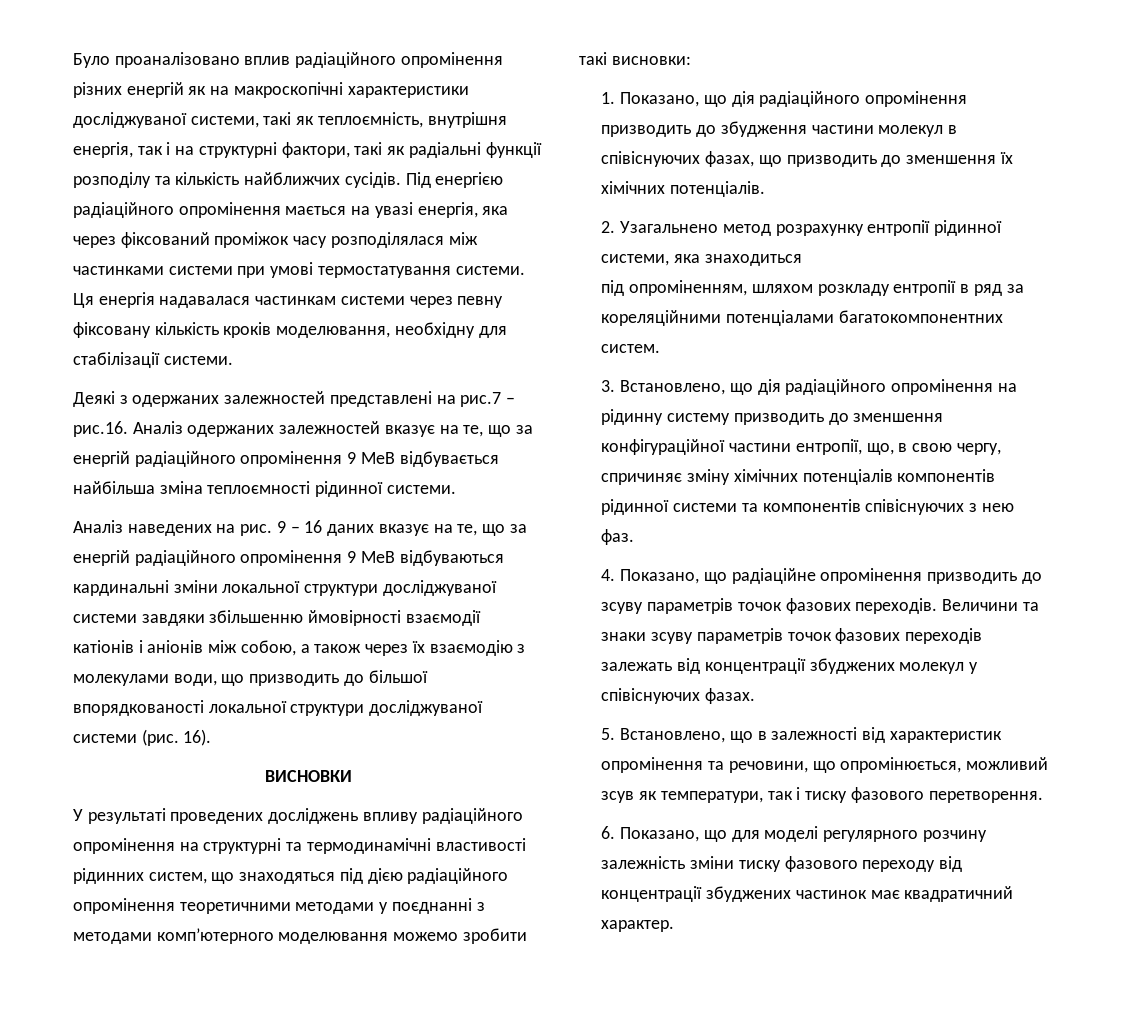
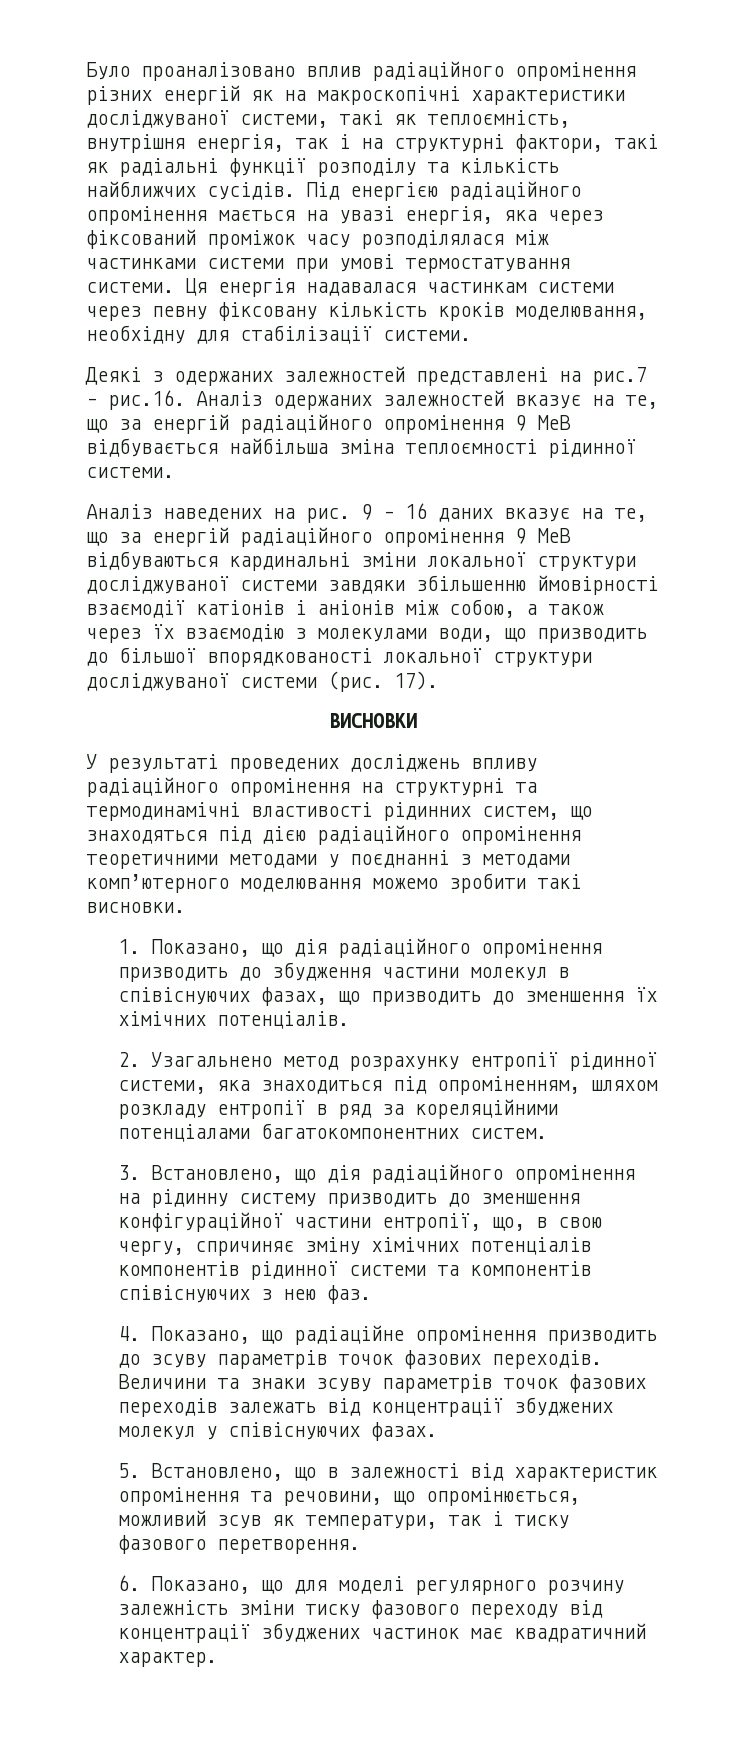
- 16).
+ 17).
- У результаті проведених досліджень впливу радіаційного опромінення на структурні та термодинамічні властивості рідинних систем, що знаходяться під дією радіаційного опромінення теоретичними методами у поєднанні з методами комп’ютерного моделювання можемо зробити такі висновки:
+ У результаті проведених досліджень впливу радіаційного опромінення на структурні та термодинамічні властивості рідинних систем, що знаходяться під дією радіаційного опромінення теоретичними методами у поєднанні з методами комп’ютерного моделювання можемо зробити такі висновки.
- 2. Узагальнено метод розрахунку ентропії рідинної системи, яка знаходиться
- під опроміненням, шляхом розкладу ентропії в ряд за кореляційними потенціалами багатокомпонентних систем.
+ 2. Узагальнено метод розрахунку ентропії рідинної системи, яка знаходиться під опроміненням, шляхом розкладу ентропії в ряд за кореляційними потенціалами багатокомпонентних систем.

